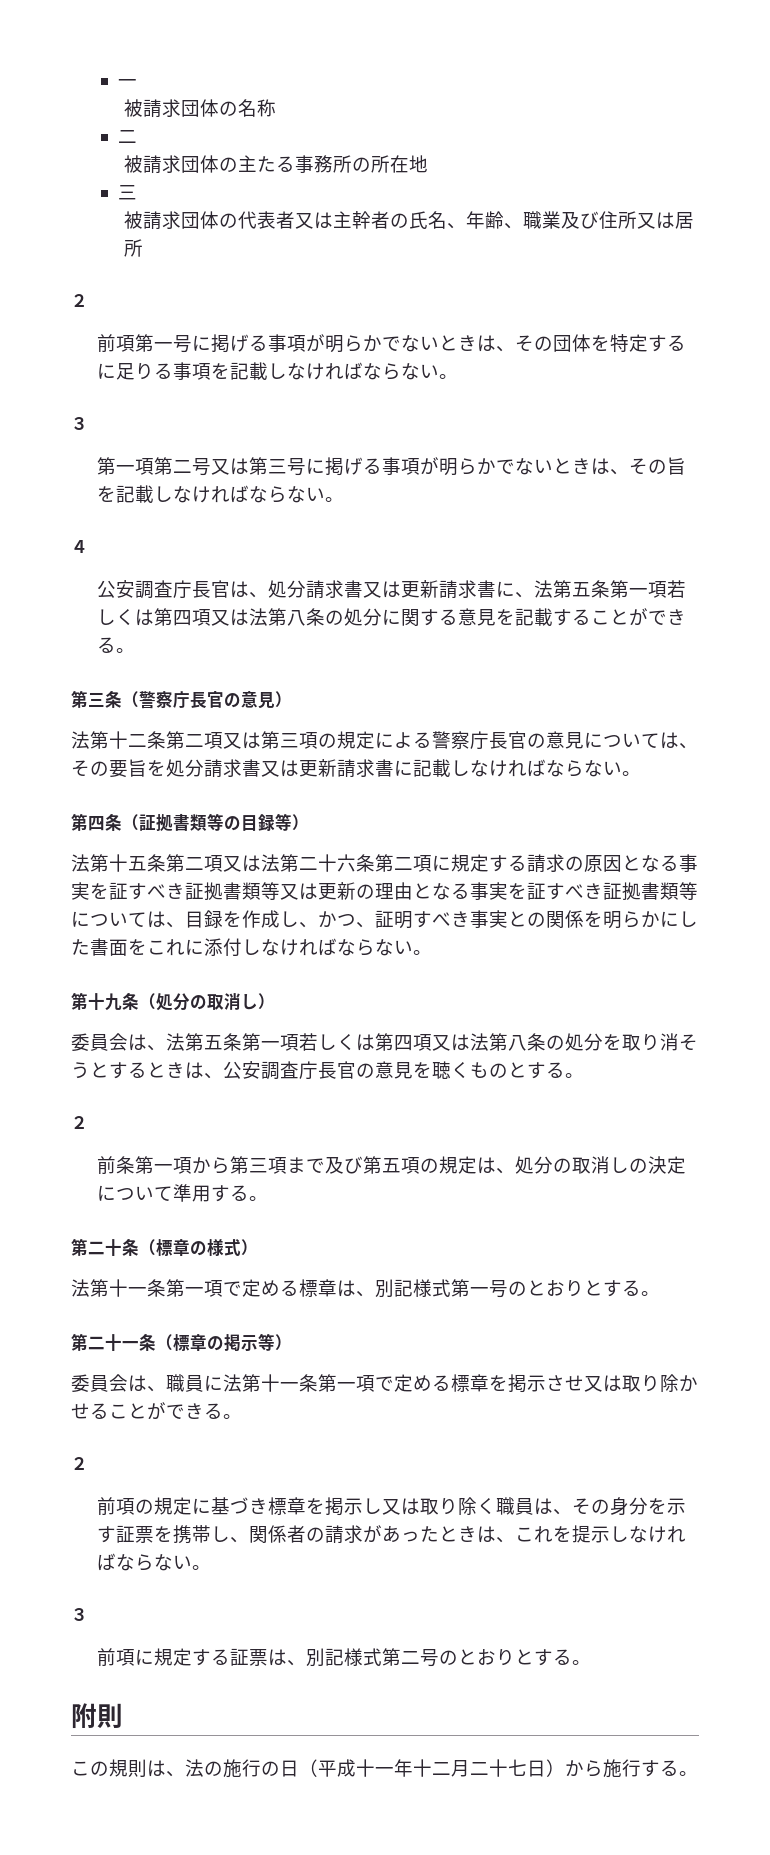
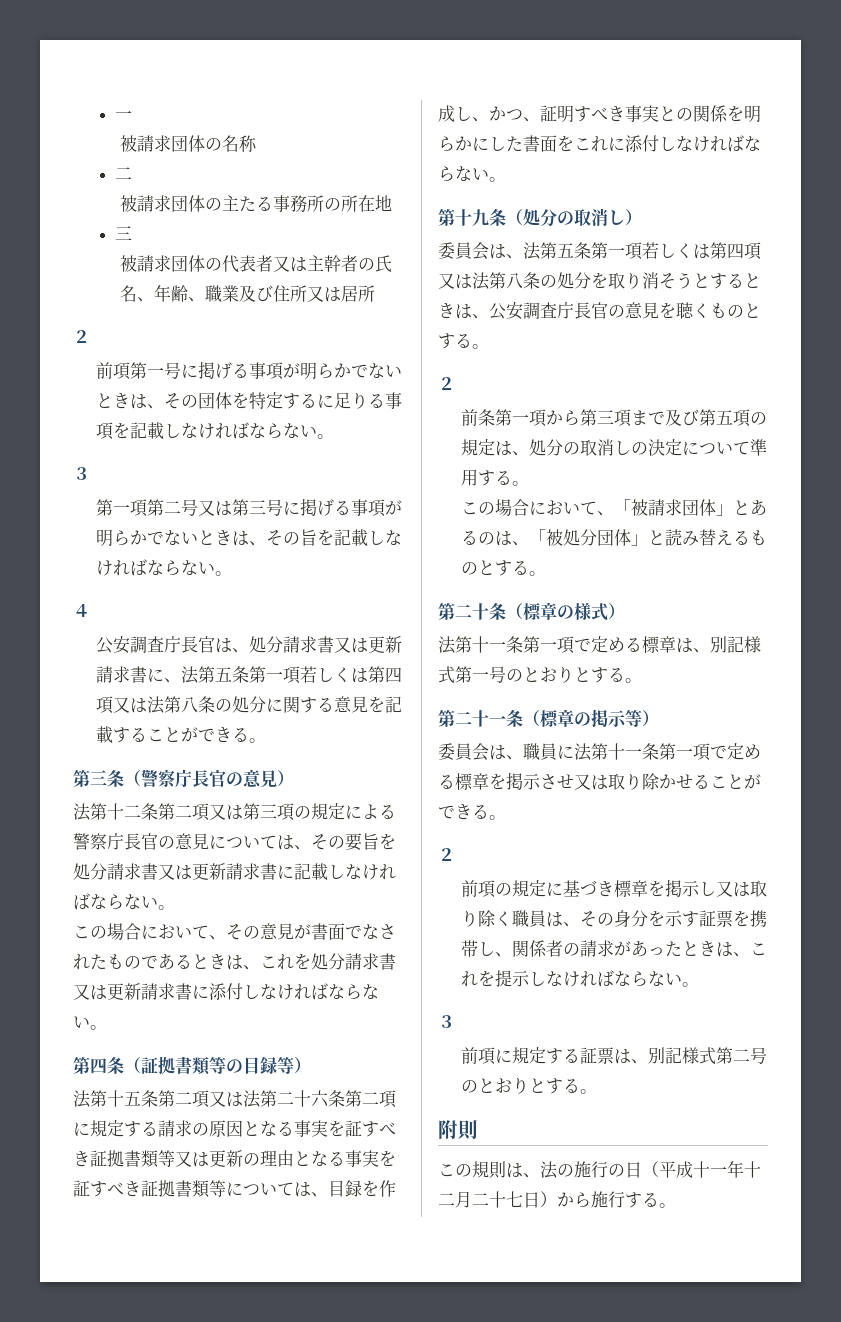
+ この場合において、その意見が書面でなされたものであるときは、これを処分請求書又は更新請求書に添付しなければならない。
+ この場合において、「被請求団体」とあるのは、「被処分団体」と読み替えるものとする。

